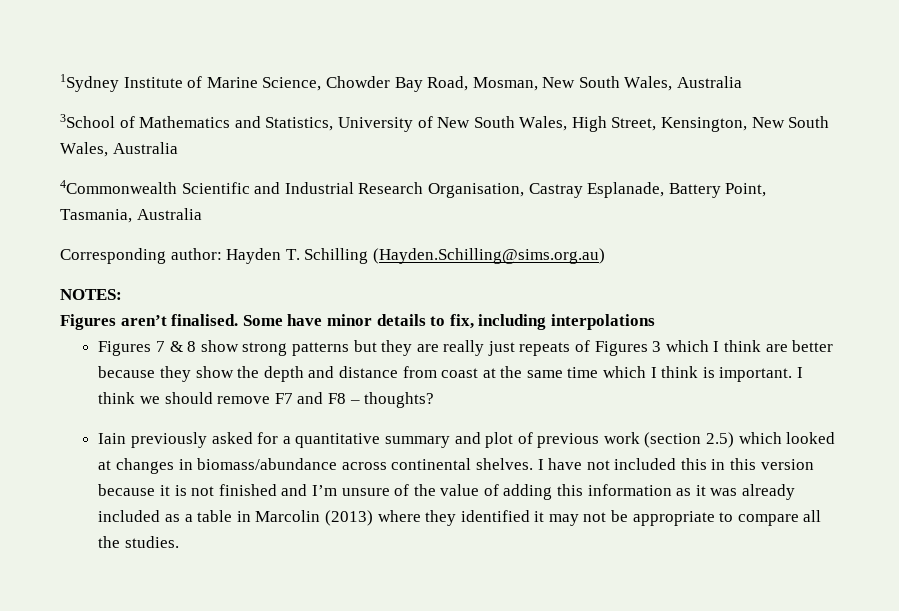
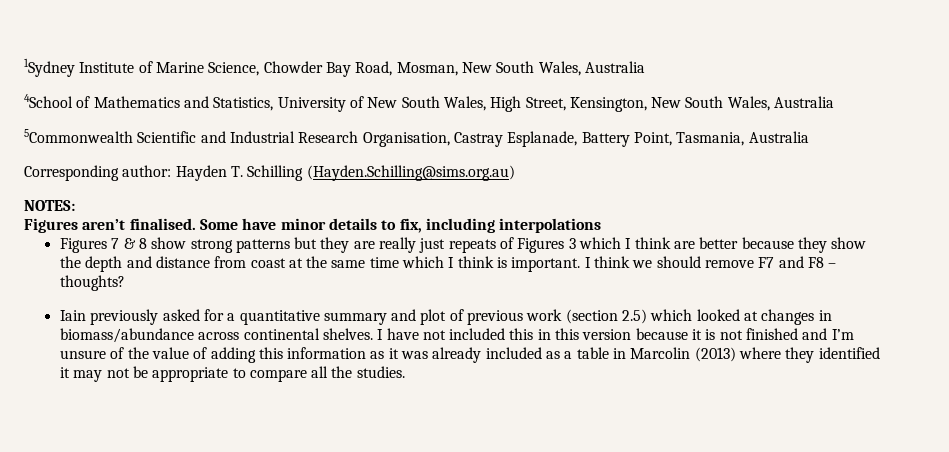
- 3School of Mathematics and Statistics, University of New South Wales, High Street, Kensington, New South Wales, Australia
+ 4School of Mathematics and Statistics, University of New South Wales, High Street, Kensington, New South Wales, Australia
- 4Commonwealth Scientific and Industrial Research Organisation, Castray Esplanade, Battery Point, Tasmania, Australia
+ 5Commonwealth Scientific and Industrial Research Organisation, Castray Esplanade, Battery Point, Tasmania, Australia

